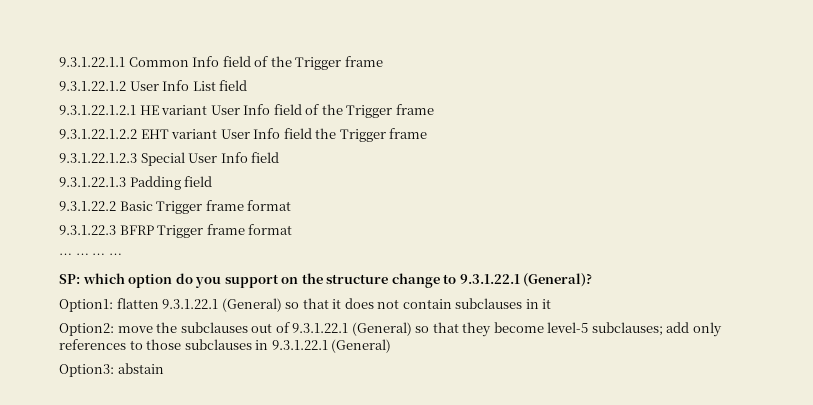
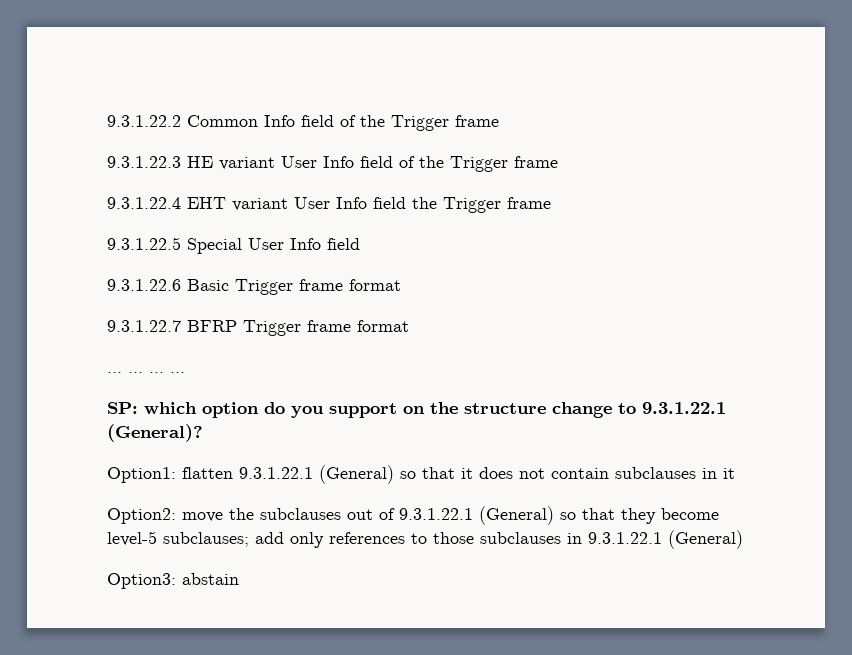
- 9.3.1.22.1.1 Common Info field of the Trigger frame
+ 9.3.1.22.2 Common Info field of the Trigger frame
- 9.3.1.22.1.2 User Info List field
- 9.3.1.22.1.2.1 HE variant User Info field of the Trigger frame
+ 9.3.1.22.3 HE variant User Info field of the Trigger frame
- 9.3.1.22.1.2.2 EHT variant User Info field the Trigger frame
+ 9.3.1.22.4 EHT variant User Info field the Trigger frame
- 9.3.1.22.1.2.3 Special User Info field
+ 9.3.1.22.5 Special User Info field
- 9.3.1.22.1.3 Padding field
- 9.3.1.22.2 Basic Trigger frame format
+ 9.3.1.22.6 Basic Trigger frame format
- 9.3.1.22.3 BFRP Trigger frame format
+ 9.3.1.22.7 BFRP Trigger frame format

